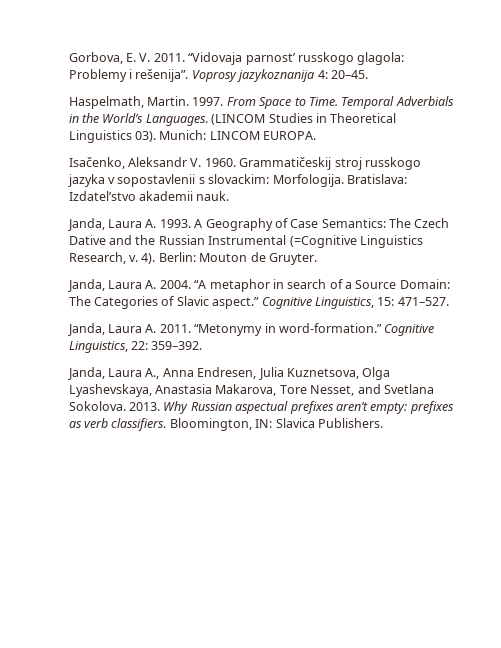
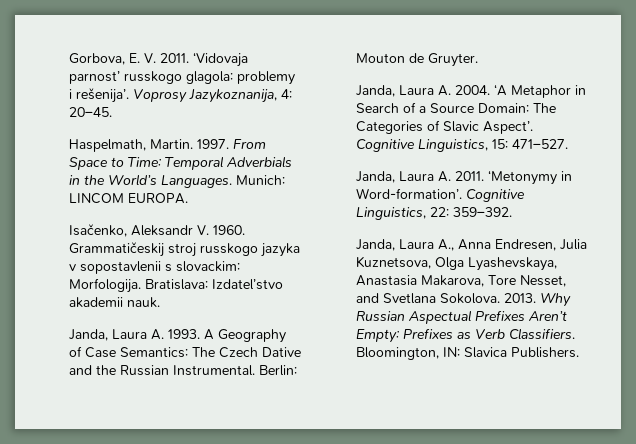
- “Vidovaja parnost’ russkogo glagola: Problemy i rešenija”. Voprosy jazykoznanija 4: 20–45.
+ ‘Vidovaja parnost’ russkogo glagola: problemy i rešenija’. Voprosy Jazykoznanija, 4: 20–45.
- From Space to Time. Temporal Adverbials in the World’s Languages.
+ From Space to Time: Temporal Adverbials in the World’s Languages.
- (LINCOM Studies in Theoretical Linguistics 03).
- A Geography of Case Semantics: The Czech Dative and the Russian Instrumental (=Cognitive Linguistics Research, v. 4).
+ A Geography of Case Semantics: The Czech Dative and the Russian Instrumental.
- “A metaphor in search of a Source Domain: The Categories of Slavic aspect.”
+ ‘A Metaphor in Search of a Source Domain: The Categories of Slavic Aspect’.
- “Metonymy in word-formation.”
+ ‘Metonymy in Word-formation’.
- Why Russian aspectual prefixes aren’t empty: prefixes as verb classifiers.
+ Why Russian Aspectual Prefixes Aren’t Empty: Prefixes as Verb Classifiers.

